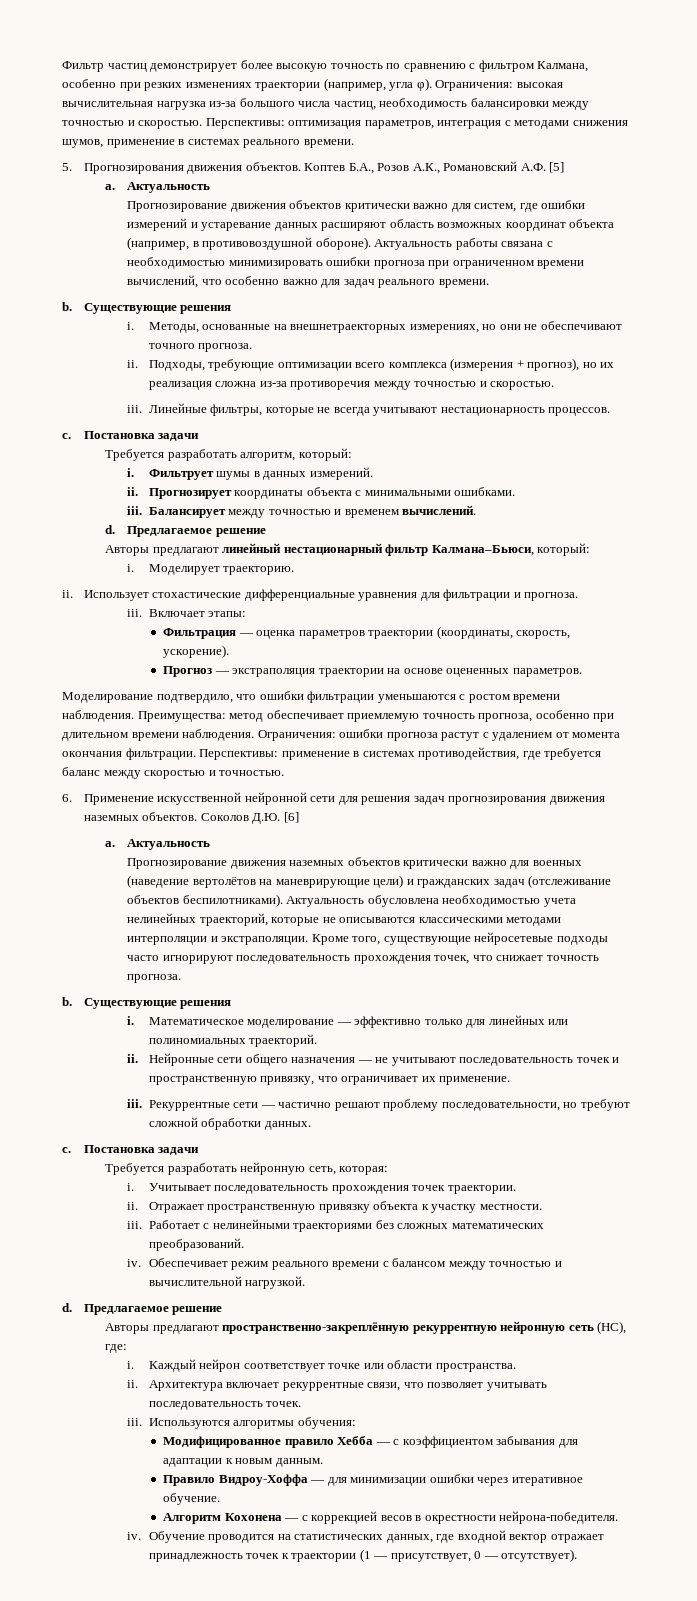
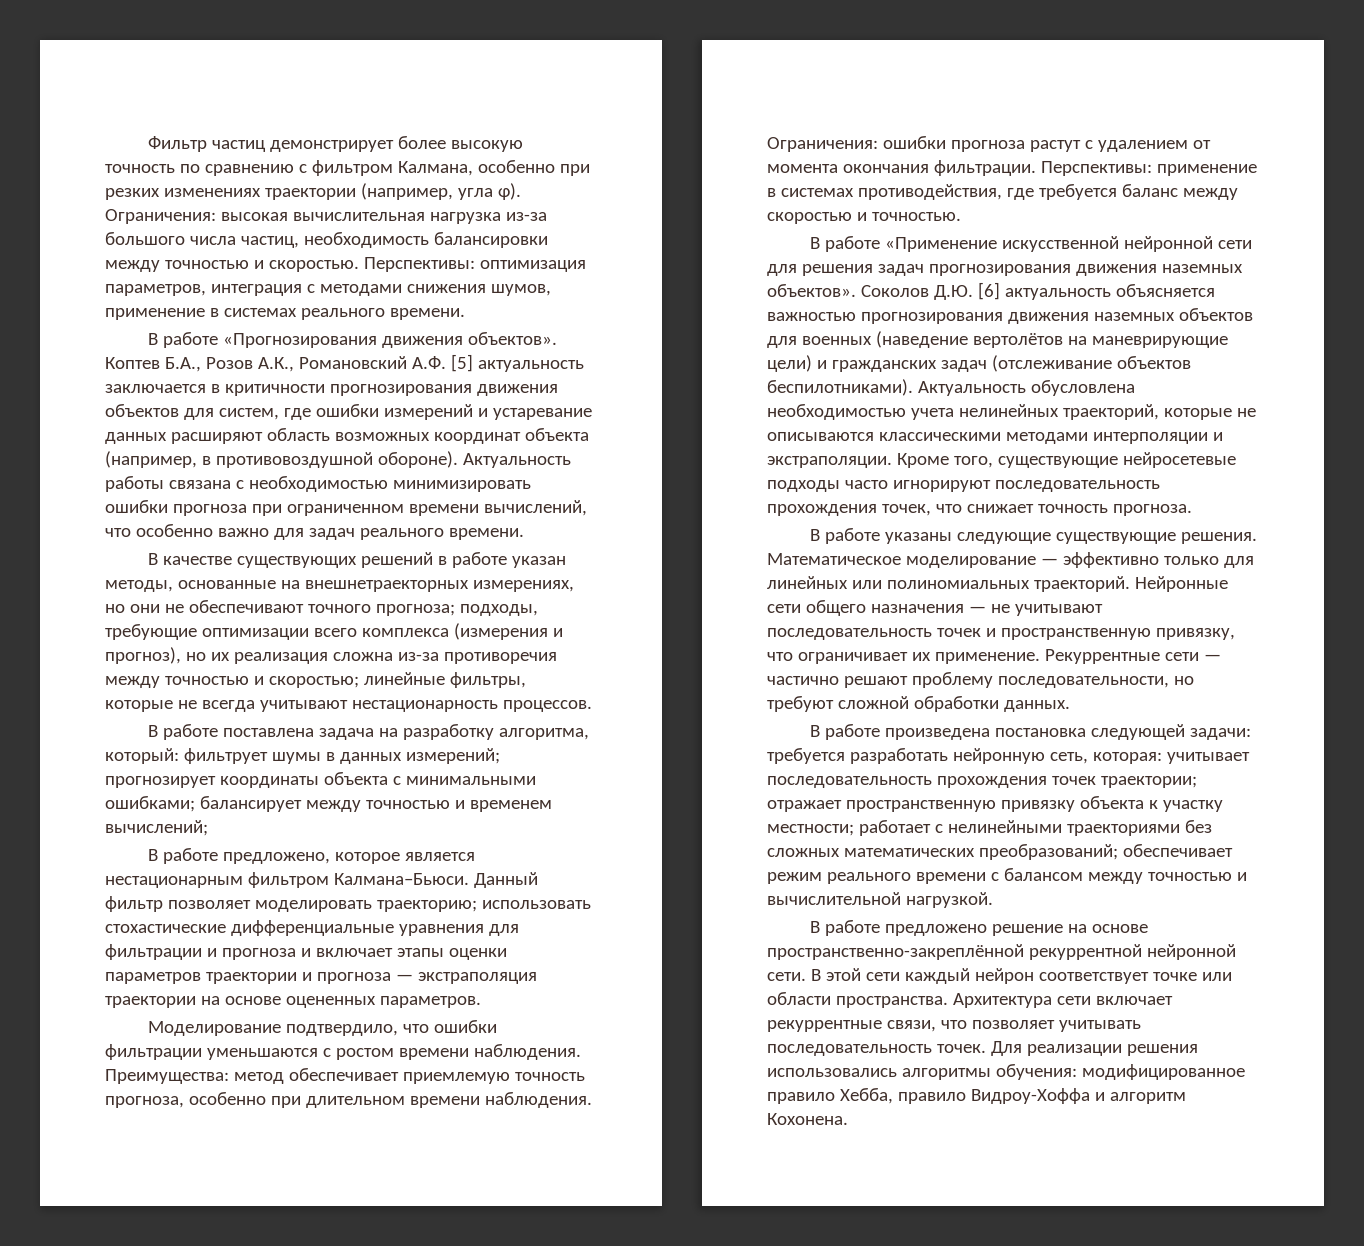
- 5. Прогнозирования движения объектов.
+ В работе «Прогнозирования движения объектов».
- Коптев Б.А., Розов А.К., Романовский А.Ф. [5]
- a. Актуальность
- Прогнозирование движения объектов критически важно для систем, где ошибки измерений и устаревание данных расширяют область возможных координат объекта (например, в противовоздушной обороне).
+ Коптев Б.А., Розов А.К., Романовский А.Ф. [5] актуальность заключается в критичности прогнозирования движения объектов для систем, где ошибки измерений и устаревание данных расширяют область возможных координат объекта (например, в противовоздушной обороне).
  Актуальность работы связана с необходимостью минимизировать ошибки прогноза при ограниченном времени вычислений, что особенно важно для задач реального времени.
- b. Существующие решения
- i. Методы, основанные на внешнетраекторных измерениях, но они не обеспечивают точного прогноза.
- ii. Подходы, требующие оптимизации всего комплекса (измерения + прогноз), но их реализация сложна из-за противоречия между точностью и скоростью.
- iii. Линейные фильтры, которые не всегда учитывают нестационарность процессов.
- c. Постановка задачи
- Требуется разработать алгоритм, который:
- i. Фильтрует шумы в данных измерений.
- ii. Прогнозирует координаты объекта с минимальными ошибками.
- iii. Балансирует между точностью и временем вычислений.
- d. Предлагаемое решение
- Авторы предлагают линейный нестационарный фильтр Калмана–Бьюси, который:
- i. Моделирует траекторию.
- ii. Использует стохастические дифференциальные уравнения для фильтрации и прогноза.
- iii. Включает этапы:
- Фильтрация — оценка параметров траектории (координаты, скорость, ускорение).
- Прогноз — экстраполяция траектории на основе оцененных параметров.
+ В качестве существующих решений в работе указан методы, основанные на внешнетраекторных измерениях, но они не обеспечивают точного прогноза; подходы, требующие оптимизации всего комплекса (измерения и прогноз), но их реализация сложна из-за противоречия между точностью и скоростью; линейные фильтры, которые не всегда учитывают нестационарность процессов.
+ В работе поставлена задача на разработку алгоритма, который: фильтрует шумы в данных измерений; прогнозирует координаты объекта с минимальными ошибками; балансирует между точностью и временем вычислений;
+ В работе предложено, которое является нестационарным фильтром Калмана–Бьюси. Данный фильтр позволяет моделировать траекторию; использовать стохастические дифференциальные уравнения для фильтрации и прогноза и включает этапы оценки параметров траектории и прогноза — экстраполяция траектории на основе оцененных параметров.
- 6. Применение искусственной нейронной сети для решения задач прогнозирования движения наземных объектов.
+ В работе «Применение искусственной нейронной сети для решения задач прогнозирования движения наземных объектов».
- Соколов Д.Ю. [6]
- a. Актуальность
- Прогнозирование движения наземных объектов критически важно для военных (наведение вертолётов на маневрирующие цели) и гражданских задач (отслеживание объектов беспилотниками).
+ Соколов Д.Ю. [6] актуальность объясняется важностью прогнозирования движения наземных объектов для военных (наведение вертолётов на маневрирующие цели) и гражданских задач (отслеживание объектов беспилотниками).
  Кроме того, существующие нейросетевые подходы часто игнорируют последовательность прохождения точек, что снижает точность прогноза.
- b. Существующие решения
- i.
+ В работе указаны следующие существующие решения.
- Математическое моделирование — эффективно только для линейных или полиномиальных траекторий.
- ii. Нейронные сети общего назначения — не учитывают последовательность точек и пространственную привязку, что ограничивает их применение.
- iii.
+ Математическое моделирование — эффективно только для линейных или полиномиальных траекторий. Нейронные сети общего назначения — не учитывают последовательность точек и пространственную привязку, что ограничивает их применение.
  Рекуррентные сети — частично решают проблему последовательности, но требуют сложной обработки данных.
- c. Постановка задачи
- Требуется разработать нейронную сеть, которая:
- i. Учитывает последовательность прохождения точек траектории.
- ii. Отражает пространственную привязку объекта к участку местности.
- iii. Работает с нелинейными траекториями без сложных математических преобразований.
- iv. Обеспечивает режим реального времени с балансом между точностью и вычислительной нагрузкой.
- d. Предлагаемое решение
- Авторы предлагают пространственно-закреплённую рекуррентную нейронную сеть (НС), где:
- i. Каждый нейрон соответствует точке или области пространства.
- ii. Архитектура включает рекуррентные связи, что позволяет учитывать последовательность точек.
- iii. Используются алгоритмы обучения:
- Модифицированное правило Хебба — с коэффициентом забывания для адаптации к новым данным.
- Правило Видроу-Хоффа — для минимизации ошибки через итеративное обучение.
- Алгоритм Кохонена — с коррекцией весов в окрестности нейрона-победителя.
- iv. Обучение проводится на статистических данных, где входной вектор отражает принадлежность точек к траектории (1 — присутствует, 0 — отсутствует).
+ В работе произведена постановка следующей задачи: требуется разработать нейронную сеть, которая: учитывает последовательность прохождения точек траектории; отражает пространственную привязку объекта к участку местности; работает с нелинейными траекториями без сложных математических преобразований; обеспечивает режим реального времени с балансом между точностью и вычислительной нагрузкой.
+ В работе предложено решение на основе пространственно-закреплённой рекуррентной нейронной сети. В этой сети каждый нейрон соответствует точке или области пространства. Архитектура сети включает рекуррентные связи, что позволяет учитывать последовательность точек. Для реализации решения использовались алгоритмы обучения: модифицированное правило Хебба, правило Видроу-Хоффа и алгоритм Кохонена.

